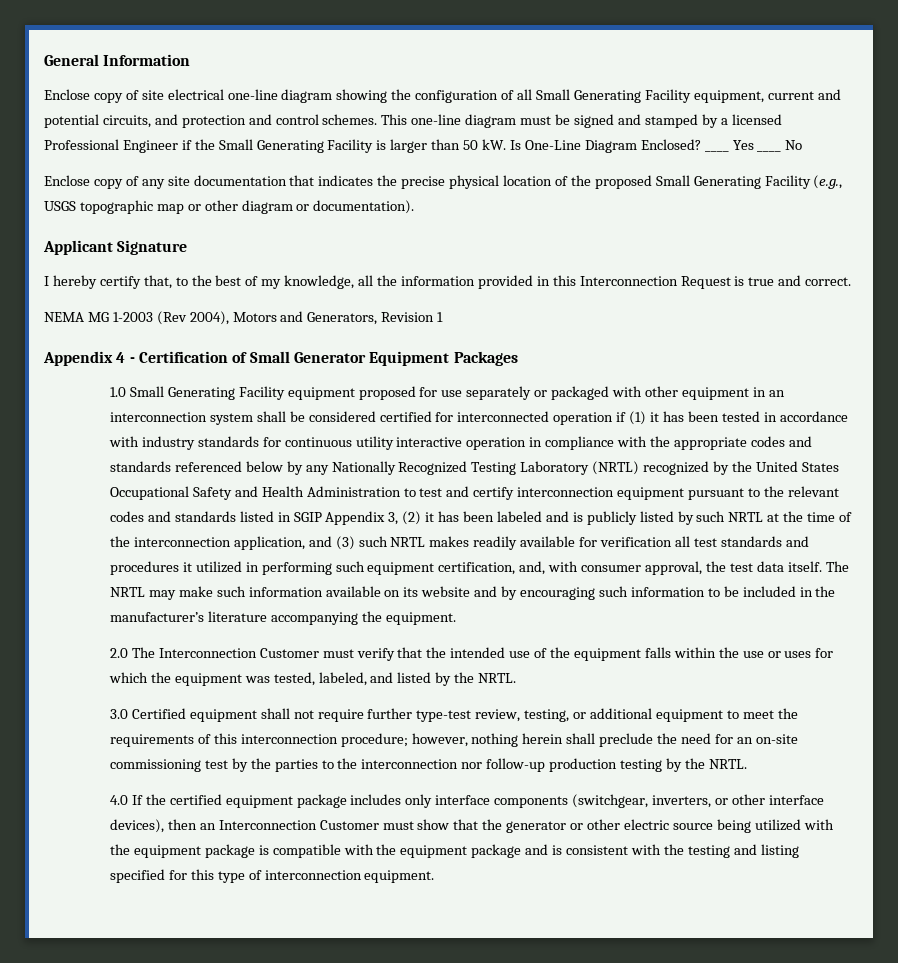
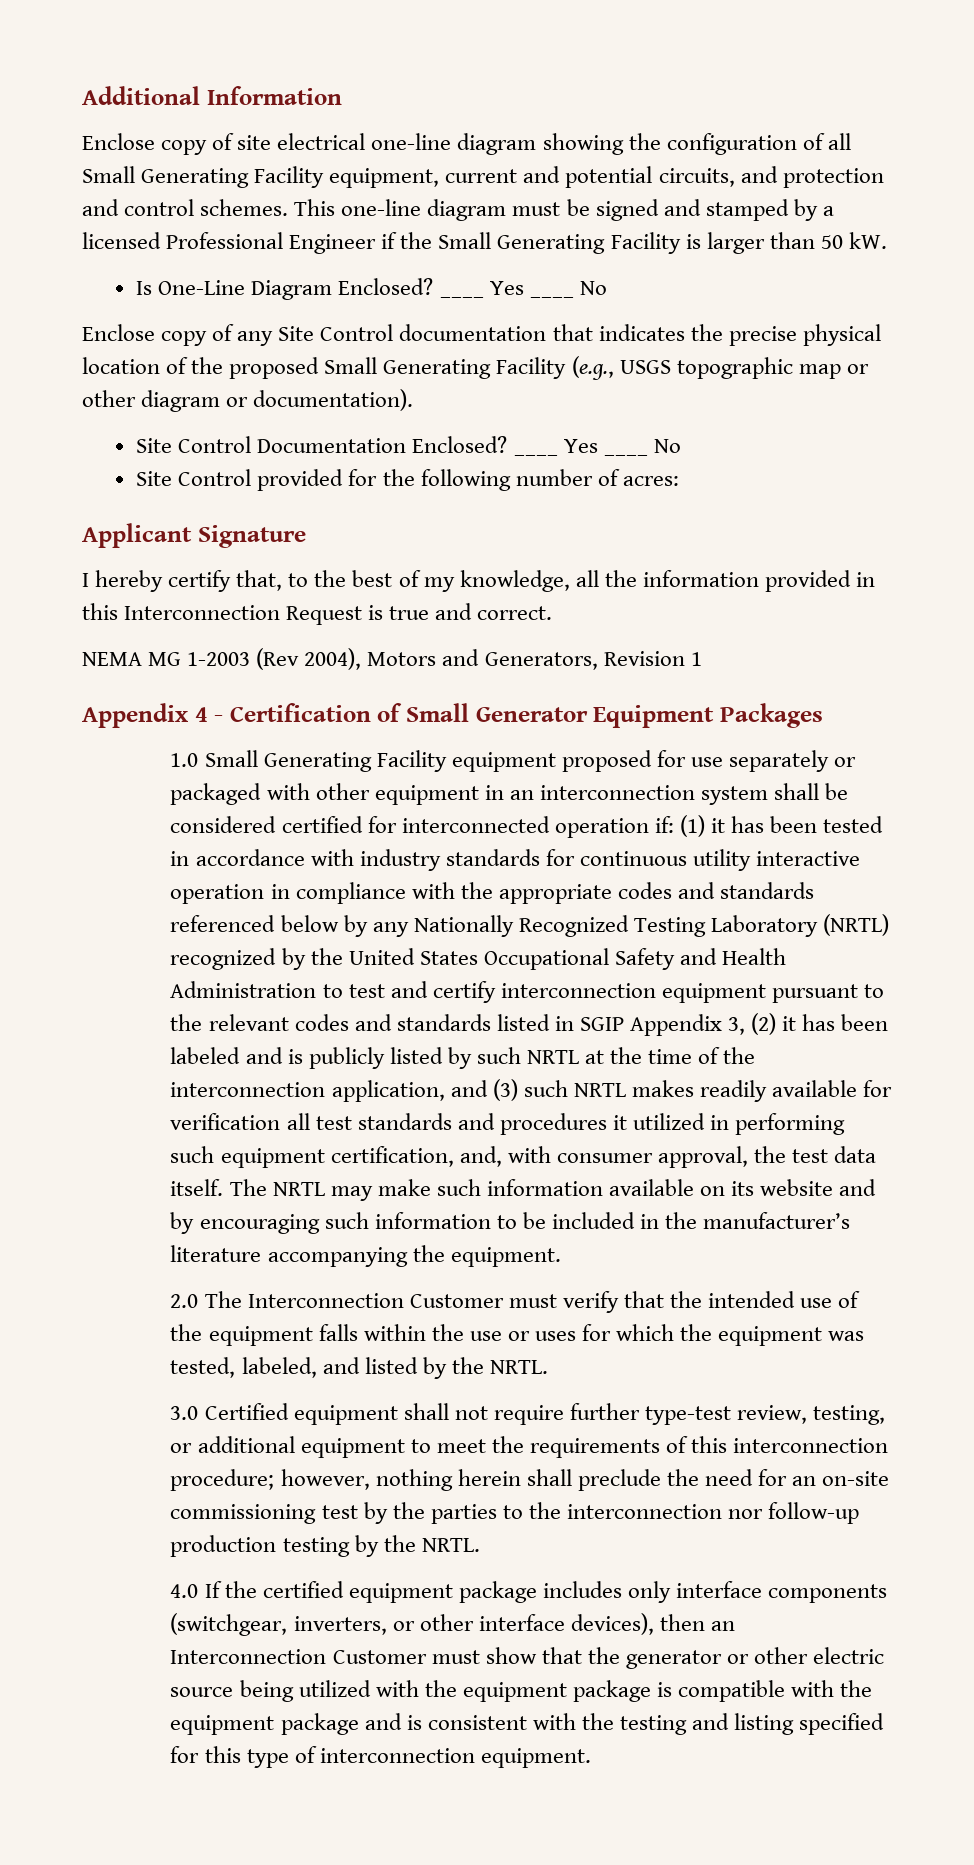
- General Information
+ Additional Information
- This one-line diagram must be signed and stamped by a licensed Professional Engineer if the Small Generating Facility is larger than 50 kW. Is One-Line Diagram Enclosed?
+ This one-line diagram must be signed and stamped by a licensed Professional Engineer if the Small Generating Facility is larger than 50 kW.
+ Is One-Line Diagram Enclosed?
- Enclose copy of any site documentation that indicates the precise physical location of the proposed Small Generating Facility (e.g., USGS topographic map or other diagram or documentation).
+ Enclose copy of any Site Control documentation that indicates the precise physical location of the proposed Small Generating Facility (e.g., USGS topographic map or other diagram or documentation).
+ Site Control Documentation Enclosed? ____ Yes ____ No
+ Site Control provided for the following number of acres:
- 1.0 Small Generating Facility equipment proposed for use separately or packaged with other equipment in an interconnection system shall be considered certified for interconnected operation if (1) it has been tested in accordance with industry standards for continuous utility interactive operation in compliance with the appropriate codes and standards referenced below by any Nationally Recognized Testing Laboratory (NRTL) recognized by the United States Occupational Safety and Health Administration to test and certify interconnection equipment pursuant to the relevant codes and standards listed in SGIP Appendix 3, (2) it has been labeled and is publicly listed by such NRTL at the time of the interconnection application, and (3) such NRTL makes readily available for verification all test standards and procedures it utilized in performing such equipment certification, and, with consumer approval, the test data itself.
+ 1.0 Small Generating Facility equipment proposed for use separately or packaged with other equipment in an interconnection system shall be considered certified for interconnected operation if: (1) it has been tested in accordance with industry standards for continuous utility interactive operation in compliance with the appropriate codes and standards referenced below by any Nationally Recognized Testing Laboratory (NRTL) recognized by the United States Occupational Safety and Health Administration to test and certify interconnection equipment pursuant to the relevant codes and standards listed in SGIP Appendix 3, (2) it has been labeled and is publicly listed by such NRTL at the time of the interconnection application, and (3) such NRTL makes readily available for verification all test standards and procedures it utilized in performing such equipment certification, and, with consumer approval, the test data itself.

